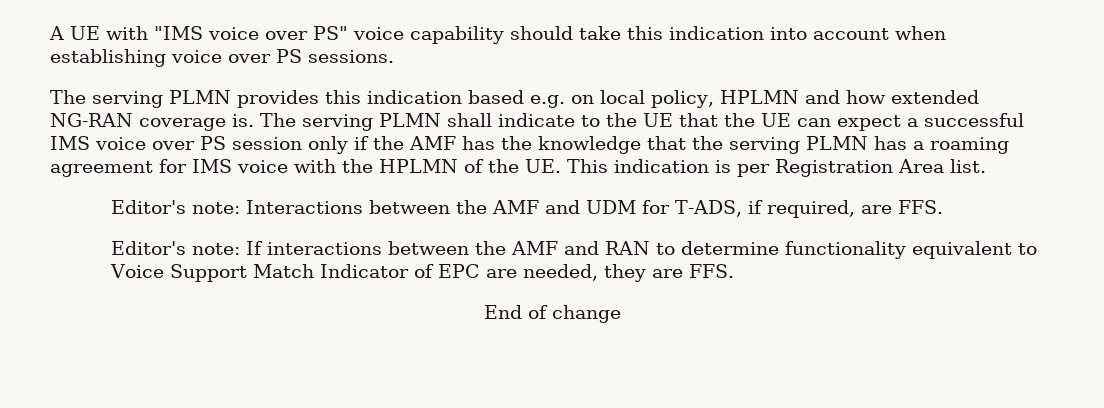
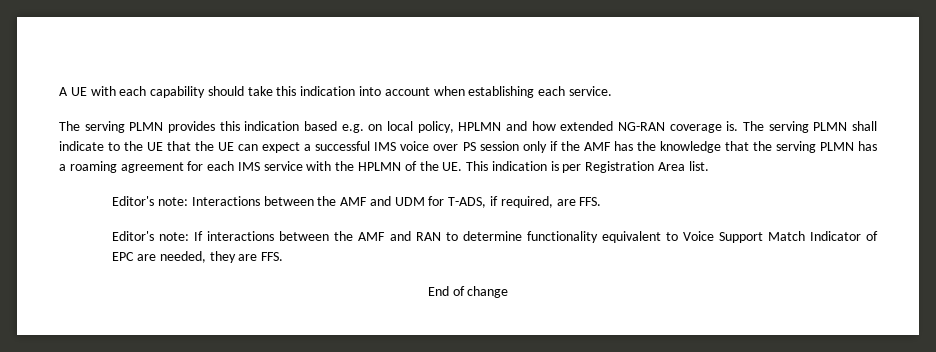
- A UE with "IMS voice over PS" voice capability should take this indication into account when establishing voice over PS sessions.
+ A UE with each capability should take this indication into account when establishing each service.
- The serving PLMN shall indicate to the UE that the UE can expect a successful IMS voice over PS session only if the AMF has the knowledge that the serving PLMN has a roaming agreement for IMS voice with the HPLMN of the UE. This indication is per Registration Area list.
+ The serving PLMN shall indicate to the UE that the UE can expect a successful IMS voice over PS session only if the AMF has the knowledge that the serving PLMN has a roaming agreement for each IMS service with the HPLMN of the UE. This indication is per Registration Area list.

